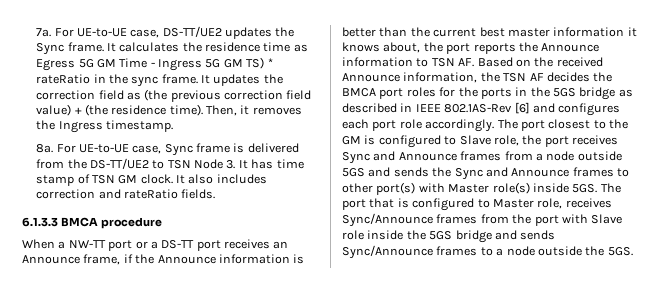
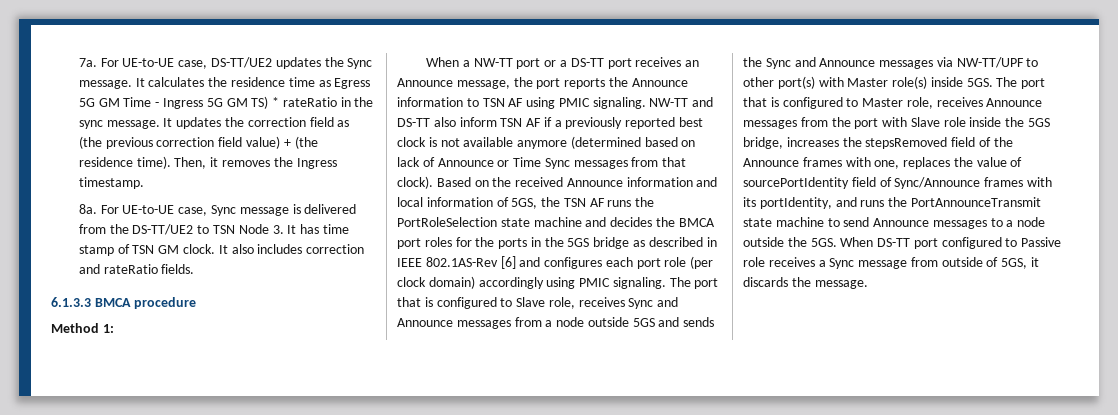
- For UE-to-UE case, DS-TT/UE2 updates the Sync frame.
+ For UE-to-UE case, DS-TT/UE2 updates the Sync message.
- It calculates the residence time as Egress 5G GM Time - Ingress 5G GM TS) * rateRatio in the sync frame.
+ It calculates the residence time as Egress 5G GM Time - Ingress 5G GM TS) * rateRatio in the sync message.
- For UE-to-UE case, Sync frame is delivered from the DS-TT/UE2 to TSN Node 3. It has time stamp of TSN GM clock.
+ For UE-to-UE case, Sync message is delivered from the DS-TT/UE2 to TSN Node 3. It has time stamp of TSN GM clock.
+ Method 1:
- When a NW-TT port or a DS-TT port receives an Announce frame, if the Announce information is better than the current best master information it knows about, the port reports the Announce information to TSN AF. Based on the received Announce information, the TSN AF decides the BMCA port roles for the ports in the 5GS bridge as described in IEEE 802.1AS-Rev [6] and configures each port role accordingly. The port closest to the GM is configured to Slave role, the port receives Sync and Announce frames from a node outside 5GS and sends the Sync and Announce frames to other port(s) with Master role(s) inside 5GS.
+ When a NW-TT port or a DS-TT port receives an Announce message, the port reports the Announce information to TSN AF using PMIC signaling. NW-TT and DS-TT also inform TSN AF if a previously reported best clock is not available anymore (determined based on lack of Announce or Time Sync messages from that clock). Based on the received Announce information and local information of 5GS, the TSN AF runs the PortRoleSelection state machine and decides the BMCA port roles for the ports in the 5GS bridge as described in IEEE 802.1AS-Rev [6] and configures each port role (per clock domain) accordingly using PMIC signaling. The port that is configured to Slave role, receives Sync and Announce messages from a node outside 5GS and sends the Sync and Announce messages via NW-TT/UPF to other port(s) with Master role(s) inside 5GS.
- The port that is configured to Master role, receives Sync/Announce frames from the port with Slave role inside the 5GS bridge and sends Sync/Announce frames to a node outside the 5GS.
+ The port that is configured to Master role, receives Announce messages from the port with Slave role inside the 5GS bridge, increases the stepsRemoved field of the Announce frames with one, replaces the value of sourcePortIdentity field of Sync/Announce frames with its portIdentity, and runs the PortAnnounceTransmit state machine to send Announce messages to a node outside the 5GS.
+ When DS-TT port configured to Passive role receives a Sync message from outside of 5GS, it discards the message.

